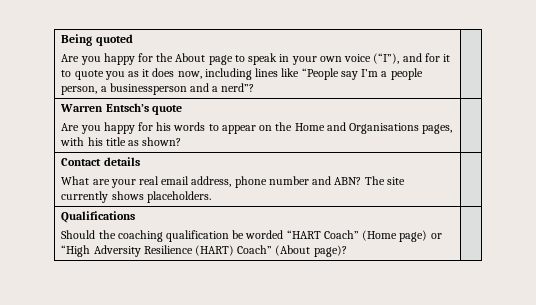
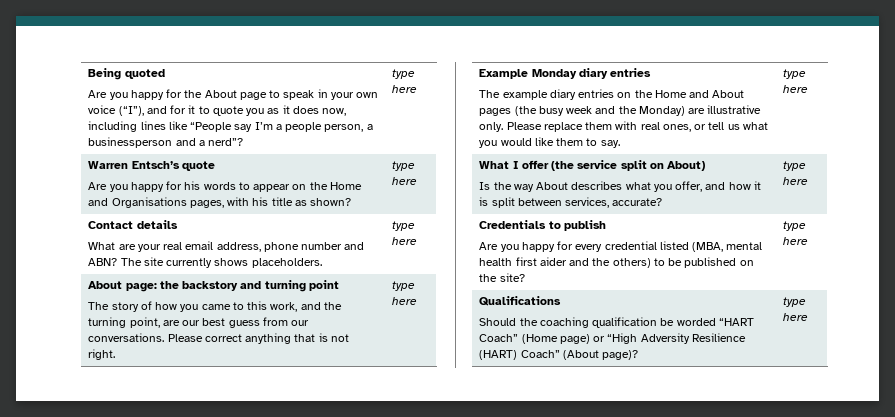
- Are you happy for the About page to speak in your own voice (“I”), and for it to quote you as it does now, including lines like “People say I’m a people person, a businessperson and a nerd”?
+ Are you happy for the About page to speak in your own voice (“I”), and for it to quote you as it does now, including lines like “People say I’m a people person, a businessperson and a nerd”? | type here
  Warren Entsch’s quote
- Are you happy for his words to appear on the Home and Organisations pages, with his title as shown? |
+ Are you happy for his words to appear on the Home and Organisations pages, with his title as shown? | type here
  Contact details
- What are your real email address, phone number and ABN? The site currently shows placeholders. |
+ What are your real email address, phone number and ABN? The site currently shows placeholders. | type here
+ About page: the backstory and turning point
+ The story of how you came to this work, and the turning point, are our best guess from our conversations. Please correct anything that is not right. | type here
+ Example Monday diary entries
+ The example diary entries on the Home and About pages (the busy week and the Monday) are illustrative only. Please replace them with real ones, or tell us what you would like them to say. | type here
+ What I offer (the service split on About)
+ Is the way About describes what you offer, and how it is split between services, accurate? | type here
+ Credentials to publish
+ Are you happy for every credential listed (MBA, mental health first aider and the others) to be published on the site? | type here
  Qualifications
- Should the coaching qualification be worded “HART Coach” (Home page) or “High Adversity Resilience (HART) Coach” (About page)? |
+ Should the coaching qualification be worded “HART Coach” (Home page) or “High Adversity Resilience (HART) Coach” (About page)? | type here

